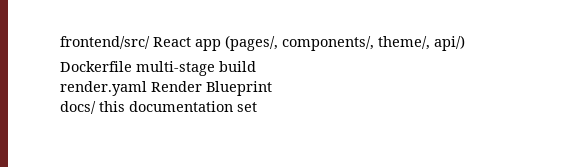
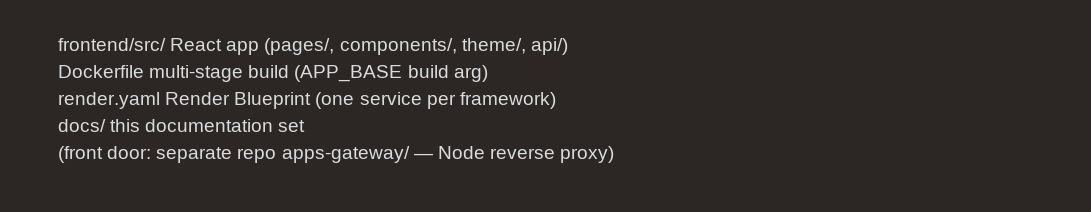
- Dockerfile multi-stage build
+ Dockerfile multi-stage build (APP_BASE build arg)
- render.yaml Render Blueprint
+ render.yaml Render Blueprint (one service per framework)
+ (front door: separate repo apps-gateway/ — Node reverse proxy)

